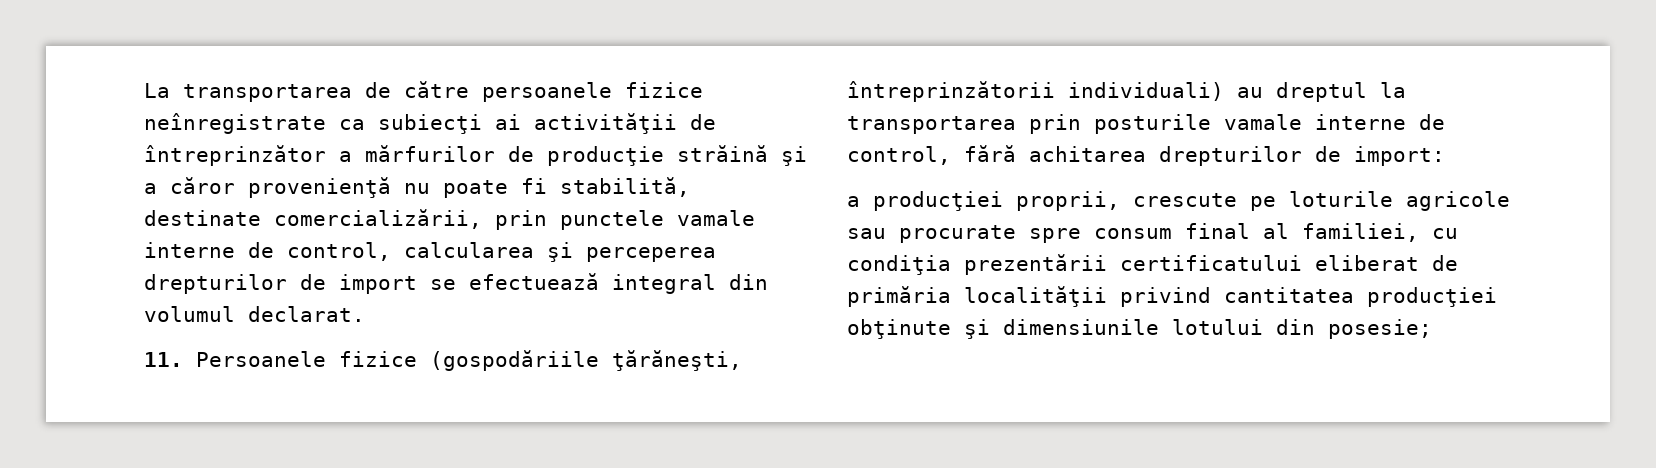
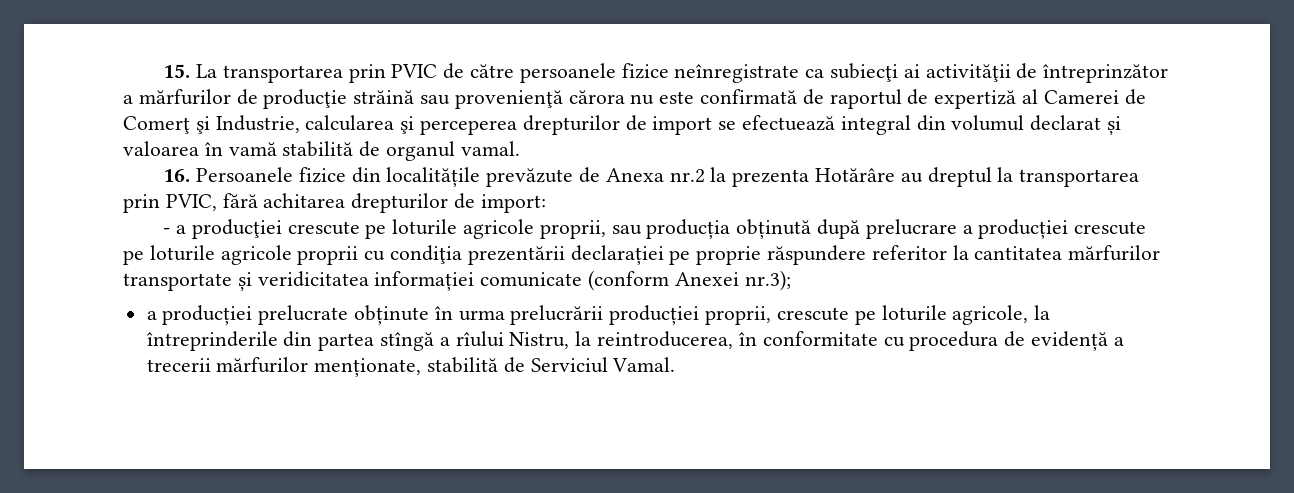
- La transportarea de către persoanele fizice neînregistrate ca subiecţi ai activităţii de întreprinzător a mărfurilor de producţie străină şi a căror provenienţă nu poate fi stabilită, destinate comercializării, prin punctele vamale interne de control, calcularea şi perceperea drepturilor de import se efectuează integral din volumul declarat.
- 11. Persoanele fizice (gospodăriile ţărăneşti, întreprinzătorii individuali) au dreptul la transportarea prin posturile vamale interne de control, fără achitarea drepturilor de import:
+ 15. La transportarea prin PVIC de către persoanele fizice neînregistrate ca subiecţi ai activităţii de întreprinzător a mărfurilor de producţie străină sau provenienţă cărora nu este confirmată de raportul de expertiză al Camerei de Comerţ şi Industrie, calcularea şi perceperea drepturilor de import se efectuează integral din volumul declarat și valoarea în vamă stabilită de organul vamal.
+ 16. Persoanele fizice din localitățile prevăzute de Anexa nr.2 la prezenta Hotărâre au dreptul la transportarea prin PVIC, fără achitarea drepturilor de import:
- a producţiei proprii, crescute pe loturile agricole sau procurate spre consum final al familiei, cu condiţia prezentării certificatului eliberat de primăria localităţii privind cantitatea producţiei obţinute şi dimensiunile lotului din posesie;
+ - a producţiei crescute pe loturile agricole proprii, sau producția obținută după prelucrare a producției crescute pe loturile agricole proprii cu condiţia prezentării declarației pe proprie răspundere referitor la cantitatea mărfurilor transportate și veridicitatea informației comunicate (conform Anexei nr.3);
+ a producției prelucrate obținute în urma prelucrării producției proprii, crescute pe loturile agricole, la întreprinderile din partea stîngă a rîului Nistru, la reintroducerea, în conformitate cu procedura de evidență a trecerii mărfurilor menționate, stabilită de Serviciul Vamal.

